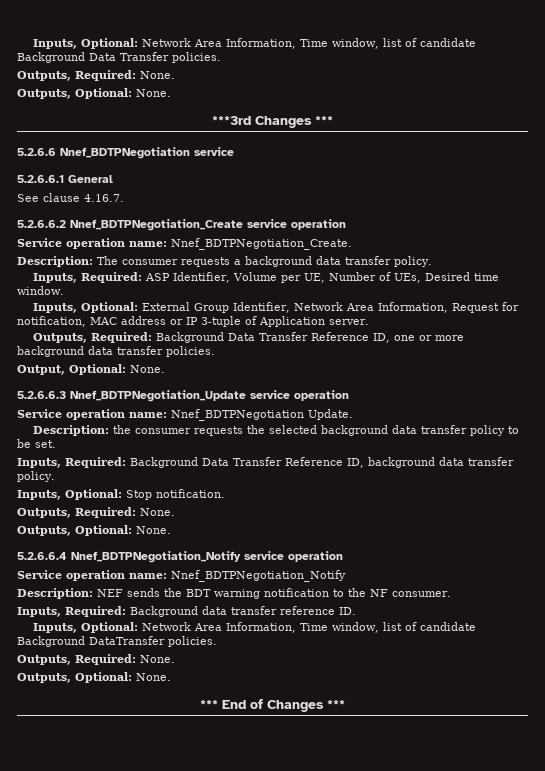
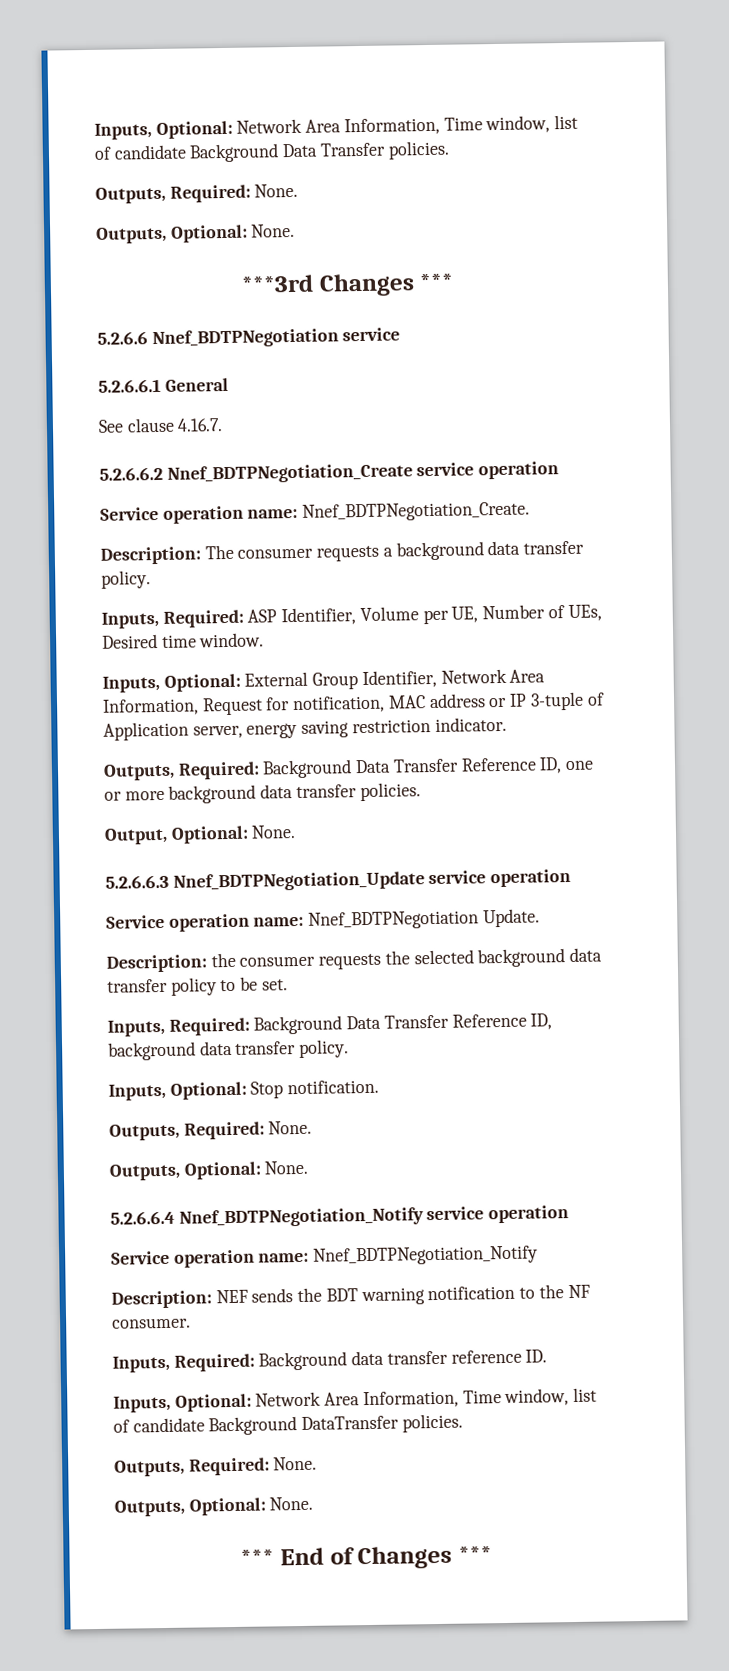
- Inputs, Optional: External Group Identifier, Network Area Information, Request for notification, MAC address or IP 3-tuple of Application server.
+ Inputs, Optional: External Group Identifier, Network Area Information, Request for notification, MAC address or IP 3-tuple of Application server, energy saving restriction indicator.

